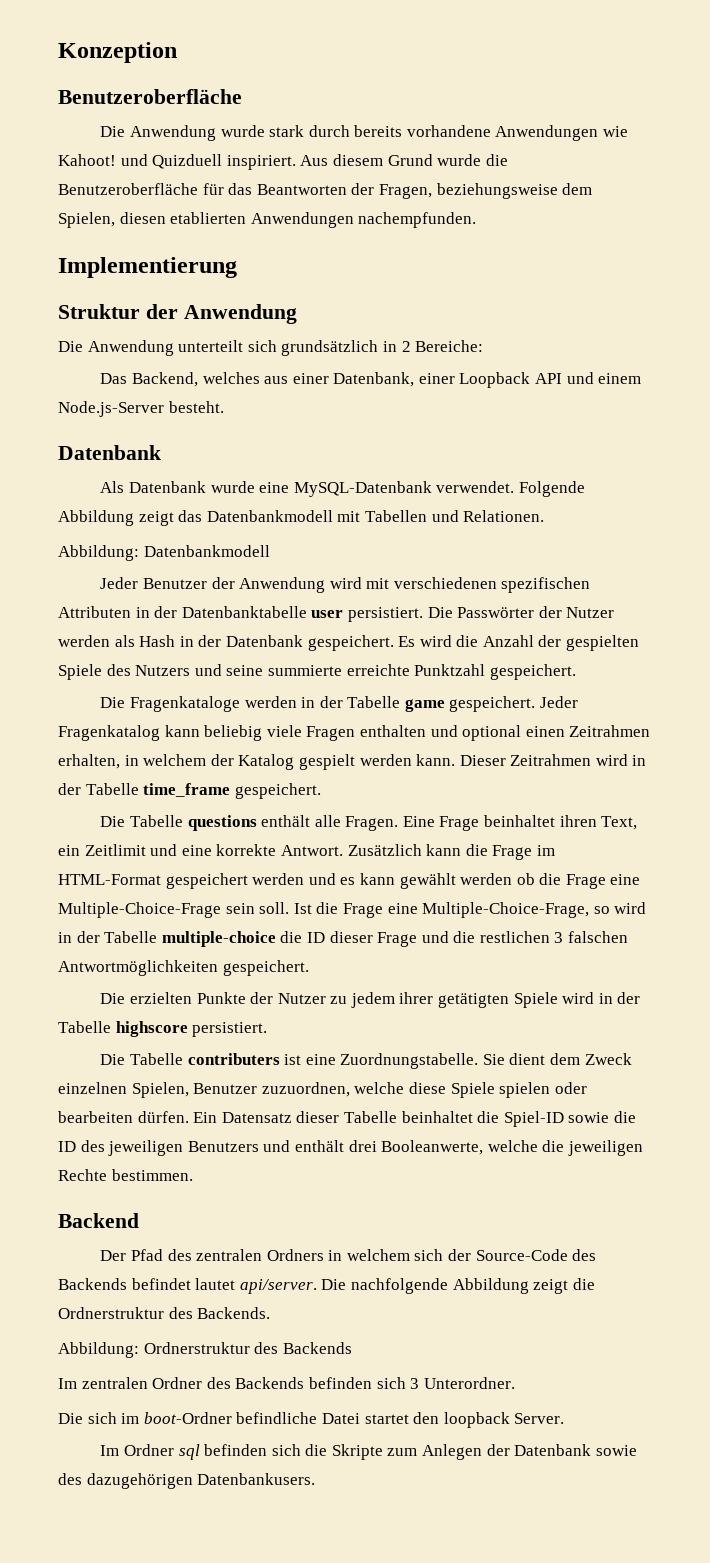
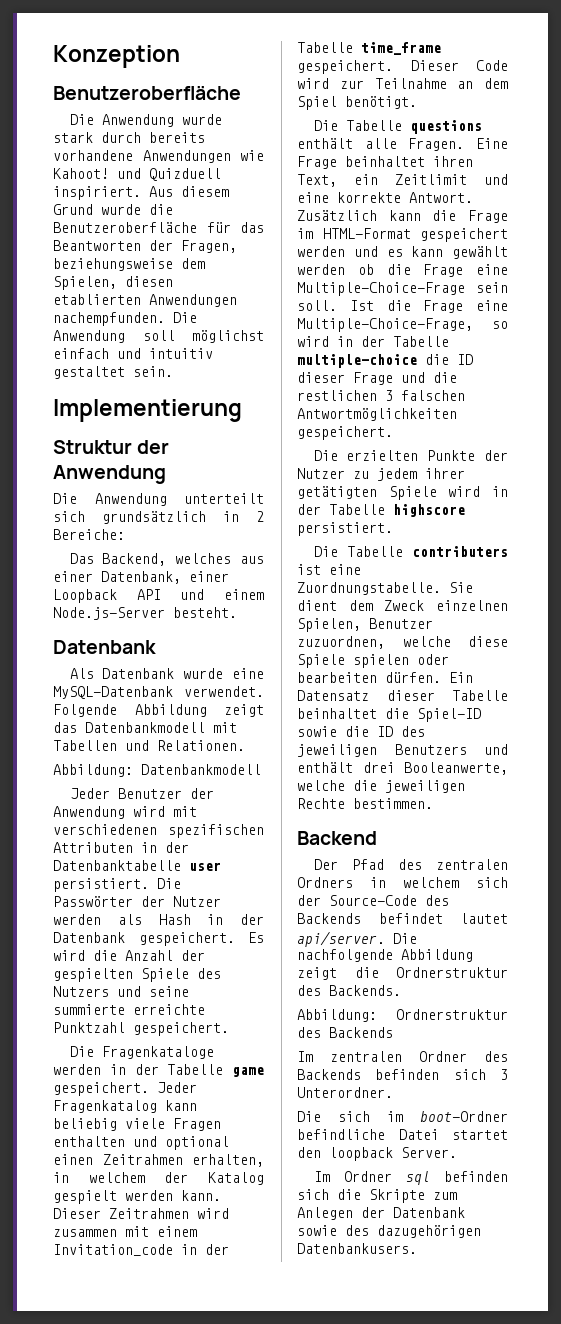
+ Die Anwendung soll möglichst einfach und intuitiv gestaltet sein.
- Dieser Zeitrahmen wird in der Tabelle time_frame gespeichert.
+ Dieser Zeitrahmen wird zusammen mit einem Invitation_code in der Tabelle time_frame gespeichert. Dieser Code wird zur Teilnahme an dem Spiel benötigt.

